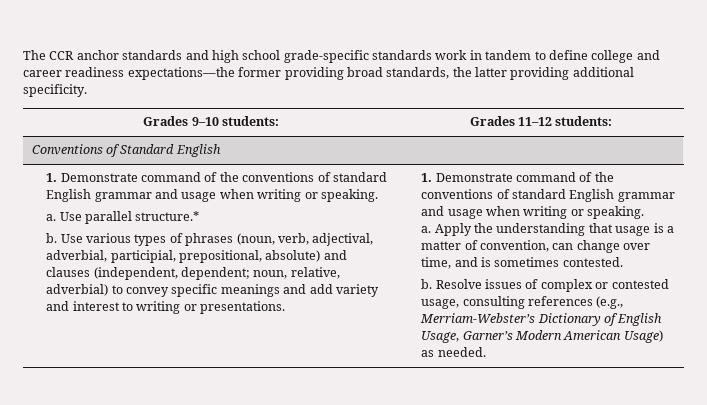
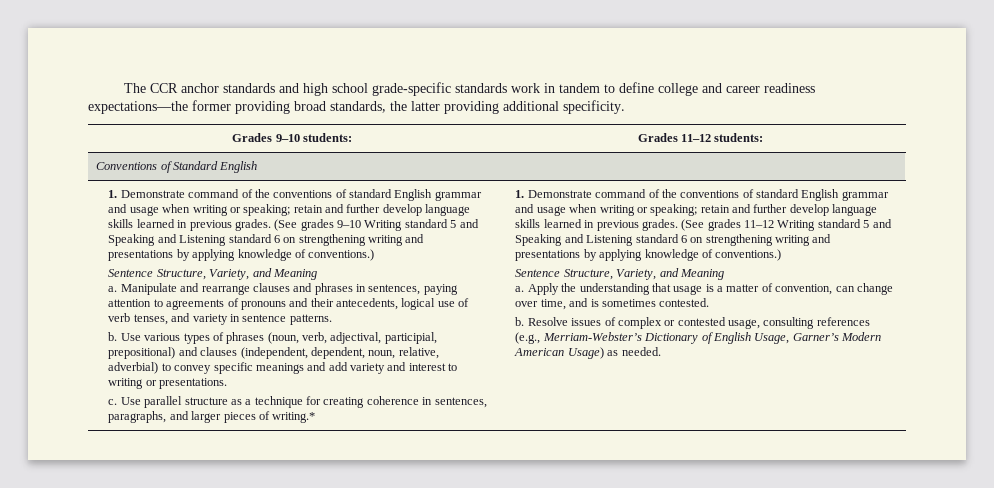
  Conventions of Standard English
- 1. Demonstrate command of the conventions of standard English grammar and usage when writing or speaking.
- a. Use parallel structure.*
+ 1. Demonstrate command of the conventions of standard English grammar and usage when writing or speaking; retain and further develop language skills learned in previous grades. (See grades 9–10 Writing standard 5 and Speaking and Listening standard 6 on strengthening writing and presentations by applying knowledge of conventions.)
+ Sentence Structure, Variety, and Meaning
+ a. Manipulate and rearrange clauses and phrases in sentences, paying attention to agreements of pronouns and their antecedents, logical use of verb tenses, and variety in sentence patterns.
- Use various types of phrases (noun, verb, adjectival, adverbial, participial, prepositional, absolute) and clauses (independent, dependent; noun, relative, adverbial) to convey specific meanings and add variety and interest to writing or presentations. | 1. Demonstrate command of the conventions of standard English grammar and usage when writing or speaking.
+ Use various types of phrases (noun, verb, adjectival, participial, prepositional) and clauses (independent, dependent, noun, relative, adverbial) to convey specific meanings and add variety and interest to writing or presentations.
+ c. Use parallel structure as a technique for creating coherence in sentences, paragraphs, and larger pieces of writing.* | 1. Demonstrate command of the conventions of standard English grammar and usage when writing or speaking; retain and further develop language skills learned in previous grades. (See grades 11–12 Writing standard 5 and Speaking and Listening standard 6 on strengthening writing and presentations by applying knowledge of conventions.)
+ Sentence Structure, Variety, and Meaning

